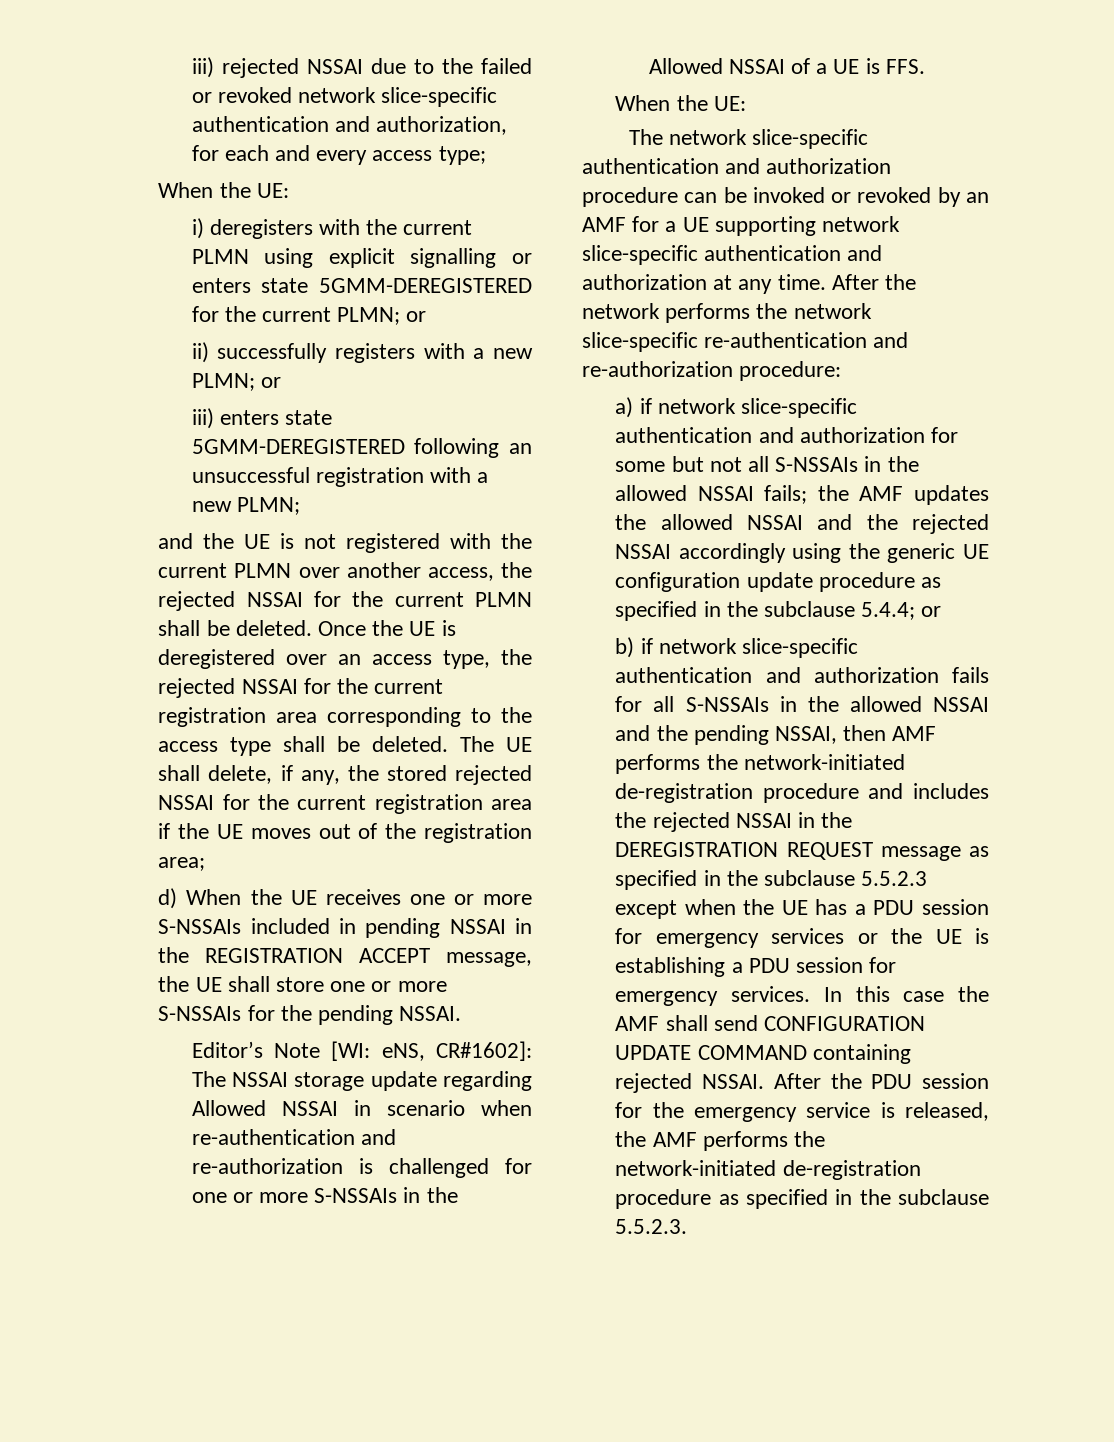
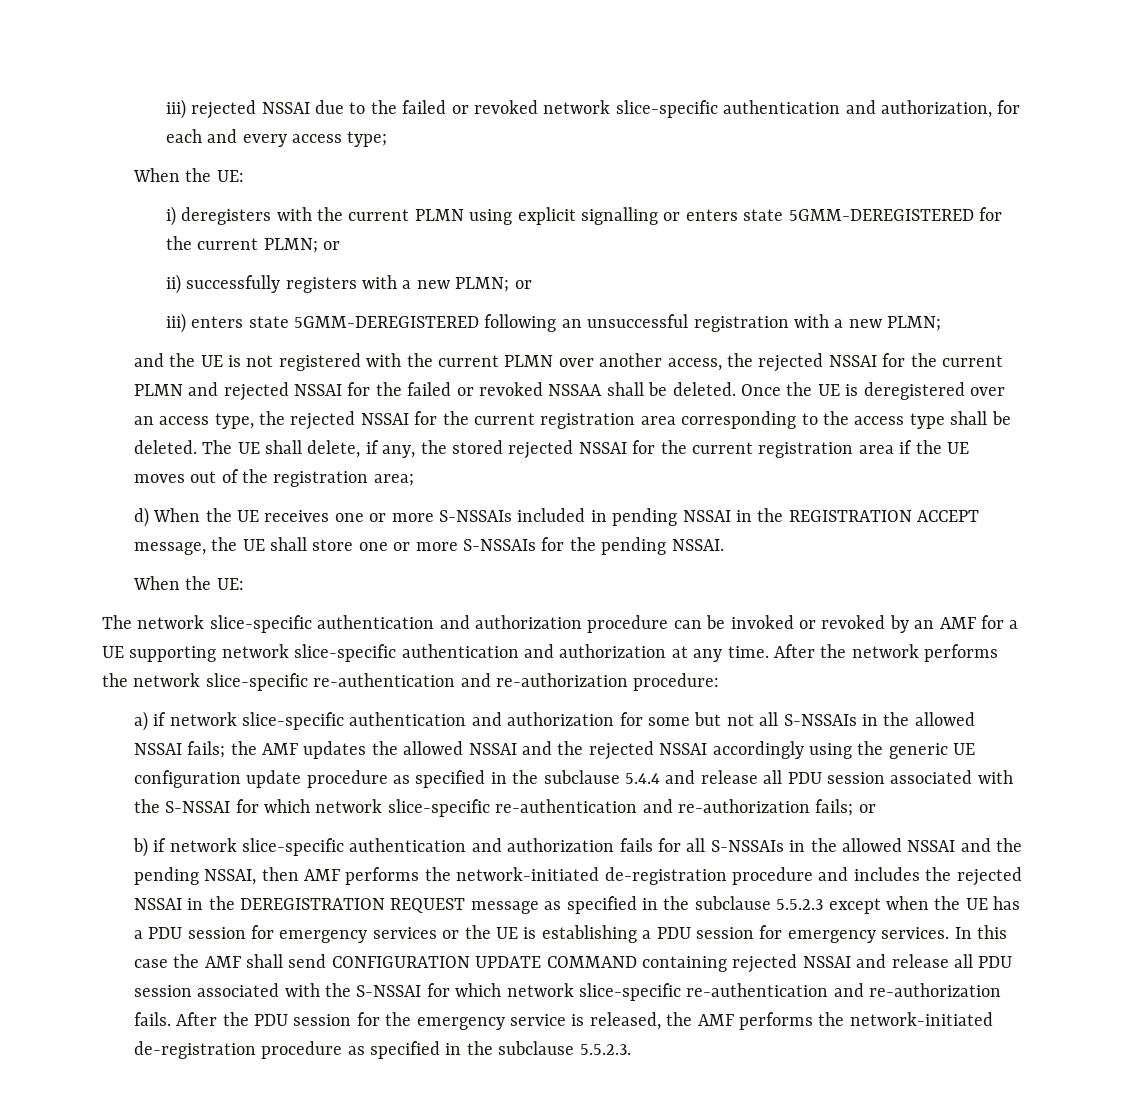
- and the UE is not registered with the current PLMN over another access, the rejected NSSAI for the current PLMN shall be deleted.
+ and the UE is not registered with the current PLMN over another access, the rejected NSSAI for the current PLMN and rejected NSSAI for the failed or revoked NSSAA shall be deleted.
- Editor’s Note [WI: eNS, CR#1602]: The NSSAI storage update regarding Allowed NSSAI in scenario when re-authentication and re-authorization is challenged for one or more S-NSSAIs in the Allowed NSSAI of a UE is FFS.
- a) if network slice-specific authentication and authorization for some but not all S-NSSAIs in the allowed NSSAI fails; the AMF updates the allowed NSSAI and the rejected NSSAI accordingly using the generic UE configuration update procedure as specified in the subclause 5.4.4; or
+ a) if network slice-specific authentication and authorization for some but not all S-NSSAIs in the allowed NSSAI fails; the AMF updates the allowed NSSAI and the rejected NSSAI accordingly using the generic UE configuration update procedure as specified in the subclause 5.4.4 and release all PDU session associated with the S-NSSAI for which network slice-specific re-authentication and re-authorization fails; or
- In this case the AMF shall send CONFIGURATION UPDATE COMMAND containing rejected NSSAI.
+ In this case the AMF shall send CONFIGURATION UPDATE COMMAND containing rejected NSSAI and release all PDU session associated with the S-NSSAI for which network slice-specific re-authentication and re-authorization fails.

